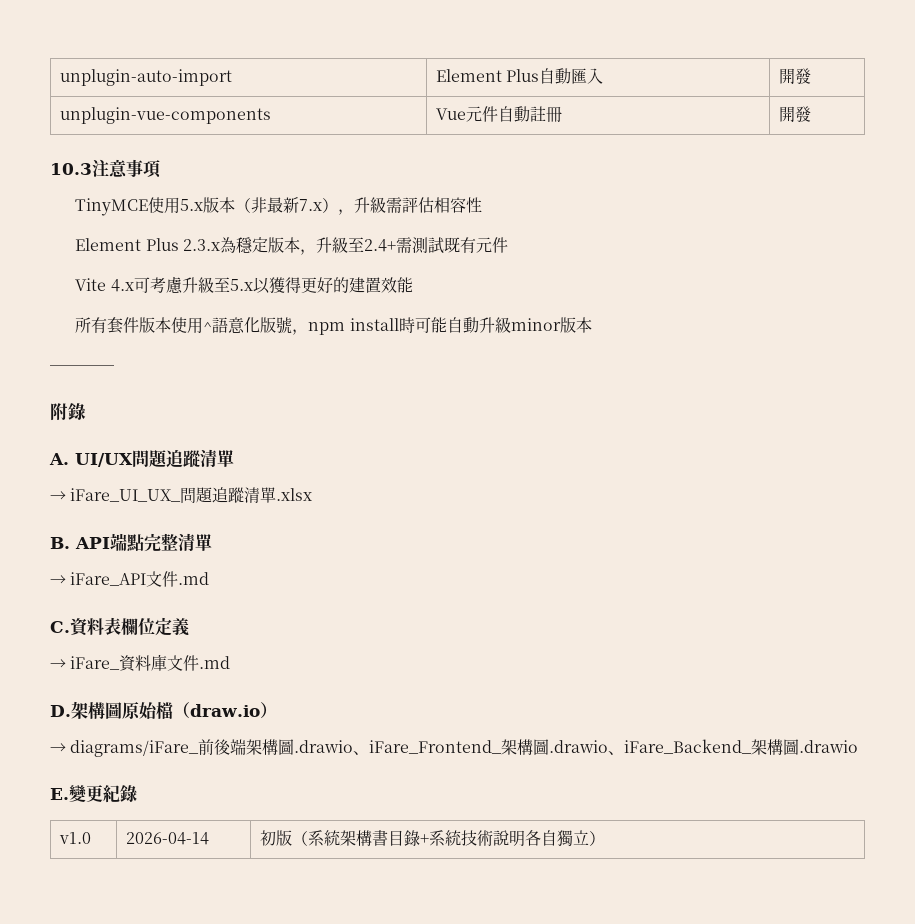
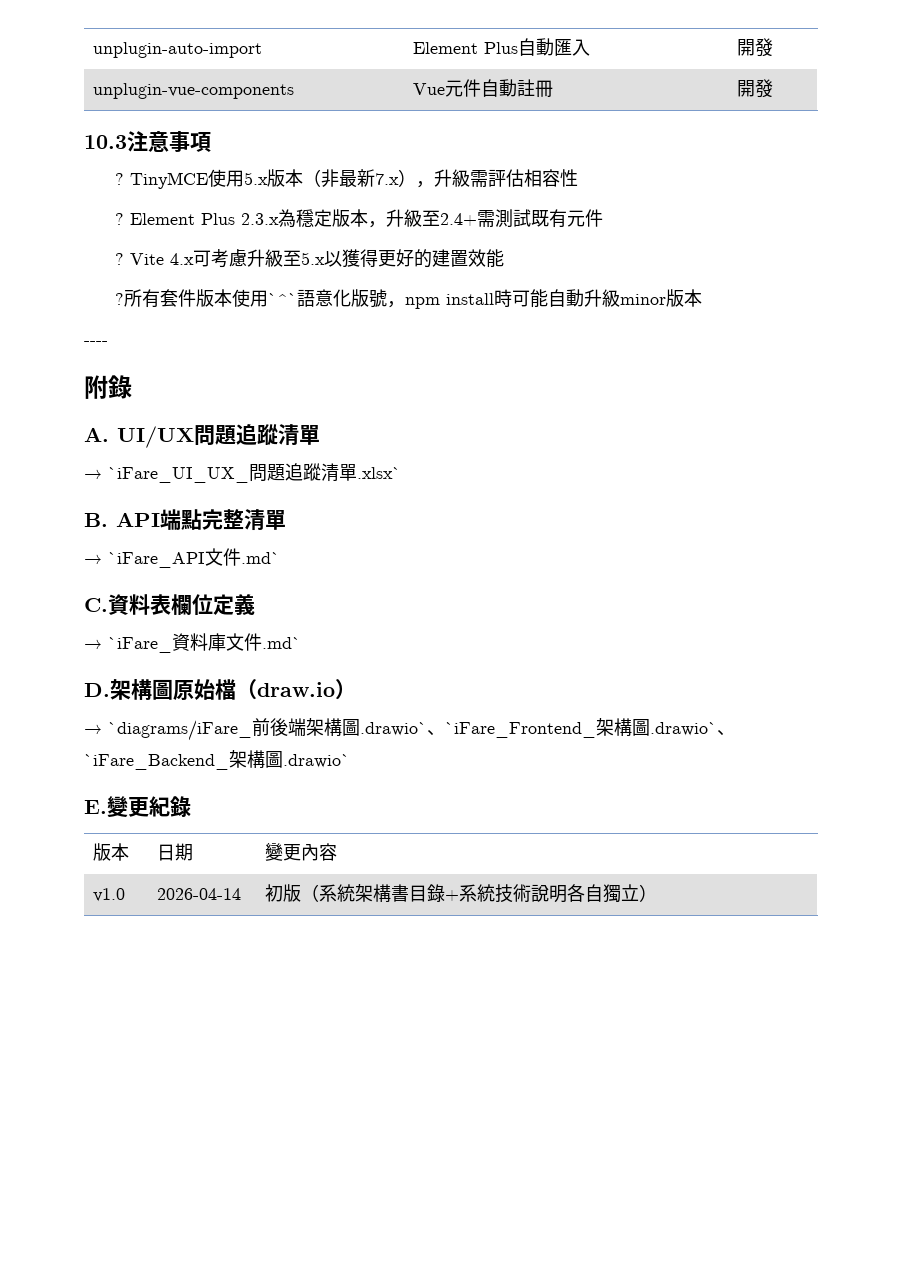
  10.3注意事項
- TinyMCE使用5.x版本（非最新7.x），升級需評估相容性
- Element Plus 2.3.x為穩定版本，升級至2.4+需測試既有元件
- Vite 4.x可考慮升級至5.x以獲得更好的建置效能
- 所有套件版本使用^語意化版號，npm install時可能自動升級minor版本
+ ? TinyMCE使用5.x版本（非最新7.x），升級需評估相容性
+ ? Element Plus 2.3.x為穩定版本，升級至2.4+需測試既有元件
+ ? Vite 4.x可考慮升級至5.x以獲得更好的建置效能
+ ?所有套件版本使用`^`語意化版號，npm install時可能自動升級minor版本
- ────
+ ----
- → iFare_UI_UX_問題追蹤清單.xlsx
+ → `iFare_UI_UX_問題追蹤清單.xlsx`
- → iFare_API文件.md
+ → `iFare_API文件.md`
- → iFare_資料庫文件.md
+ → `iFare_資料庫文件.md`
- → diagrams/iFare_前後端架構圖.drawio、iFare_Frontend_架構圖.drawio、iFare_Backend_架構圖.drawio
+ → `diagrams/iFare_前後端架構圖.drawio`、`iFare_Frontend_架構圖.drawio`、`iFare_Backend_架構圖.drawio`
+ 版本 | 日期 | 變更內容

